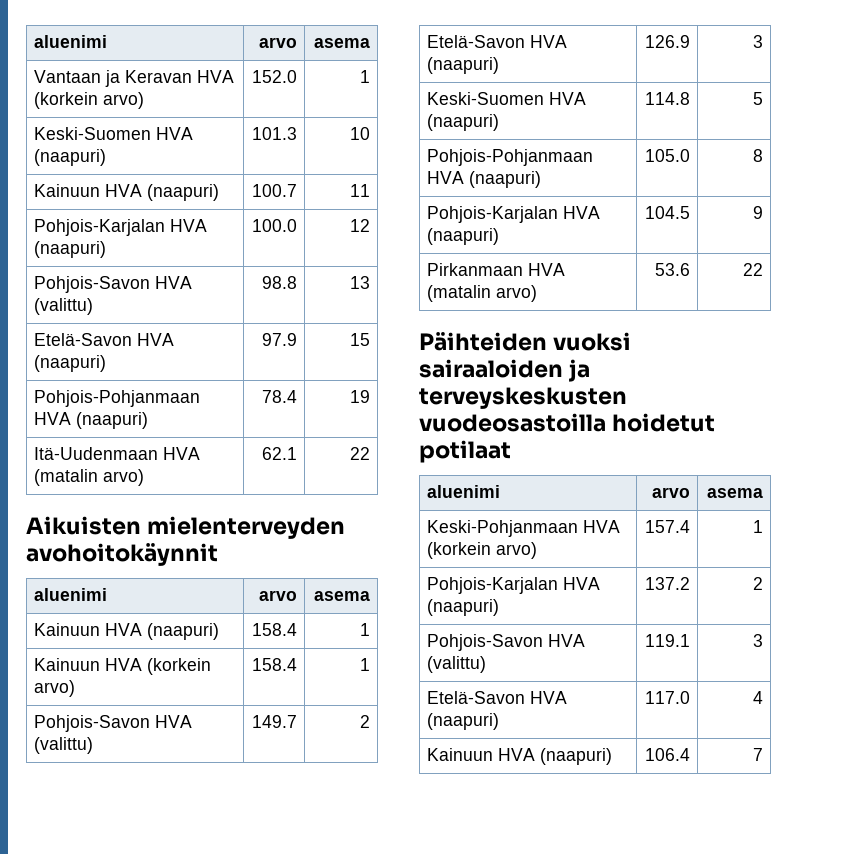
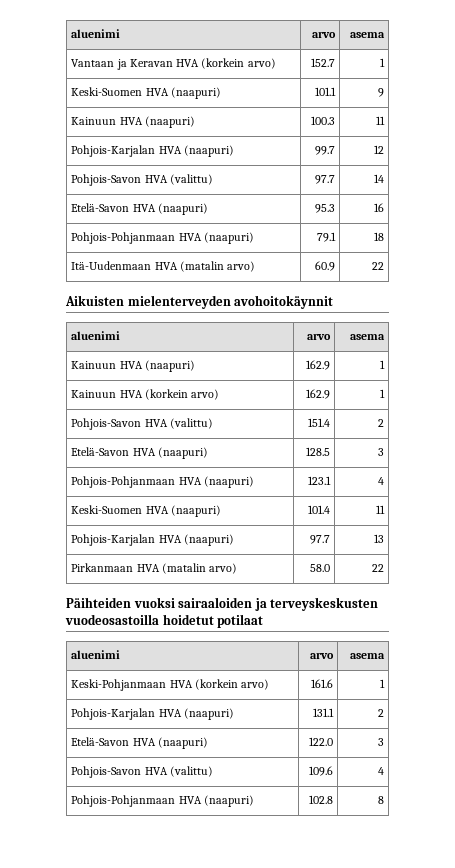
- Vantaan ja Keravan HVA (korkein arvo) | 152.0 | 1
+ Vantaan ja Keravan HVA (korkein arvo) | 152.7 | 1
- Keski-Suomen HVA (naapuri) | 101.3 | 10
- Kainuun HVA (naapuri) | 100.7 | 11
- Pohjois-Karjalan HVA (naapuri) | 100.0 | 12
+ Keski-Suomen HVA (naapuri) | 101.1 | 9
+ Kainuun HVA (naapuri) | 100.3 | 11
+ Pohjois-Karjalan HVA (naapuri) | 99.7 | 12
- Pohjois-Savon HVA (valittu) | 98.8 | 13
- Etelä-Savon HVA (naapuri) | 97.9 | 15
- Pohjois-Pohjanmaan HVA (naapuri) | 78.4 | 19
+ Pohjois-Savon HVA (valittu) | 97.7 | 14
+ Etelä-Savon HVA (naapuri) | 95.3 | 16
+ Pohjois-Pohjanmaan HVA (naapuri) | 79.1 | 18
- Itä-Uudenmaan HVA (matalin arvo) | 62.1 | 22
+ Itä-Uudenmaan HVA (matalin arvo) | 60.9 | 22
- Kainuun HVA (naapuri) | 158.4 | 1
+ Kainuun HVA (naapuri) | 162.9 | 1
- Kainuun HVA (korkein arvo) | 158.4 | 1
+ Kainuun HVA (korkein arvo) | 162.9 | 1
- Pohjois-Savon HVA (valittu) | 149.7 | 2
- Etelä-Savon HVA (naapuri) | 126.9 | 3
- Keski-Suomen HVA (naapuri) | 114.8 | 5
- Pohjois-Pohjanmaan HVA (naapuri) | 105.0 | 8
- Pohjois-Karjalan HVA (naapuri) | 104.5 | 9
+ Pohjois-Savon HVA (valittu) | 151.4 | 2
+ Etelä-Savon HVA (naapuri) | 128.5 | 3
+ Pohjois-Pohjanmaan HVA (naapuri) | 123.1 | 4
+ Keski-Suomen HVA (naapuri) | 101.4 | 11
+ Pohjois-Karjalan HVA (naapuri) | 97.7 | 13
- Pirkanmaan HVA (matalin arvo) | 53.6 | 22
+ Pirkanmaan HVA (matalin arvo) | 58.0 | 22
- Keski-Pohjanmaan HVA (korkein arvo) | 157.4 | 1
+ Keski-Pohjanmaan HVA (korkein arvo) | 161.6 | 1
- Pohjois-Karjalan HVA (naapuri) | 137.2 | 2
- Pohjois-Savon HVA (valittu) | 119.1 | 3
- Etelä-Savon HVA (naapuri) | 117.0 | 4
- Kainuun HVA (naapuri) | 106.4 | 7
+ Pohjois-Karjalan HVA (naapuri) | 131.1 | 2
+ Etelä-Savon HVA (naapuri) | 122.0 | 3
+ Pohjois-Savon HVA (valittu) | 109.6 | 4
+ Pohjois-Pohjanmaan HVA (naapuri) | 102.8 | 8

